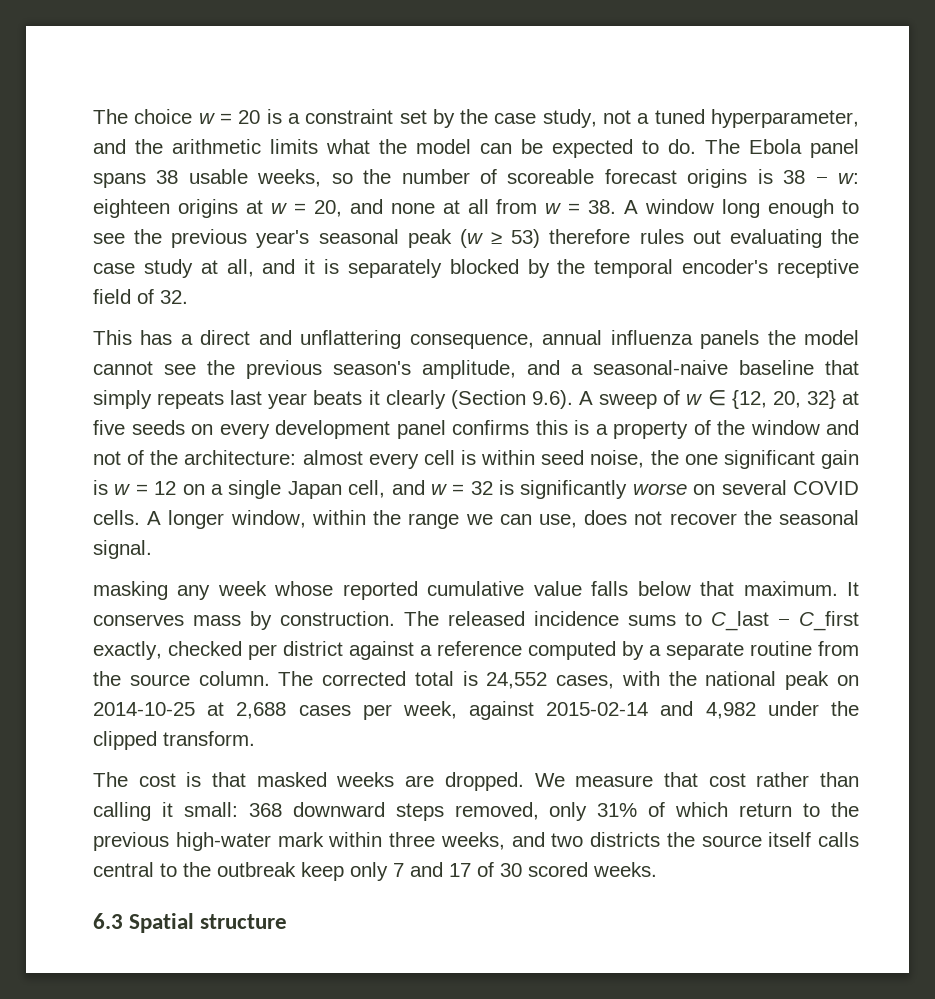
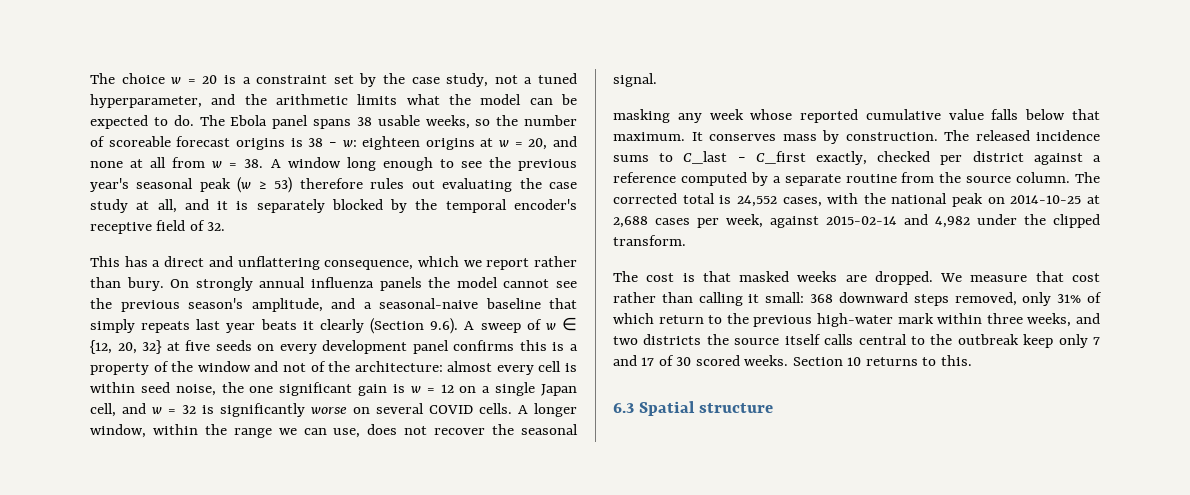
- This has a direct and unflattering consequence, annual influenza panels the model cannot see the previous season's amplitude, and a seasonal-naive baseline that simply repeats last year beats it clearly (Section 9.6). A sweep of w ∈ {12, 20, 32} at five seeds on every development panel confirms this is a property of the window and not of the architecture:
+ This has a direct and unflattering consequence, which we report rather than bury. On strongly annual influenza panels the model cannot see the previous season's amplitude, and a seasonal-naive baseline that simply repeats last year beats it clearly (Section 9.6). A sweep of w ∈ {12, 20, 32} at five seeds on every development panel confirms this is a property of the window and not of the architecture:
+ Section 10 returns to this.

